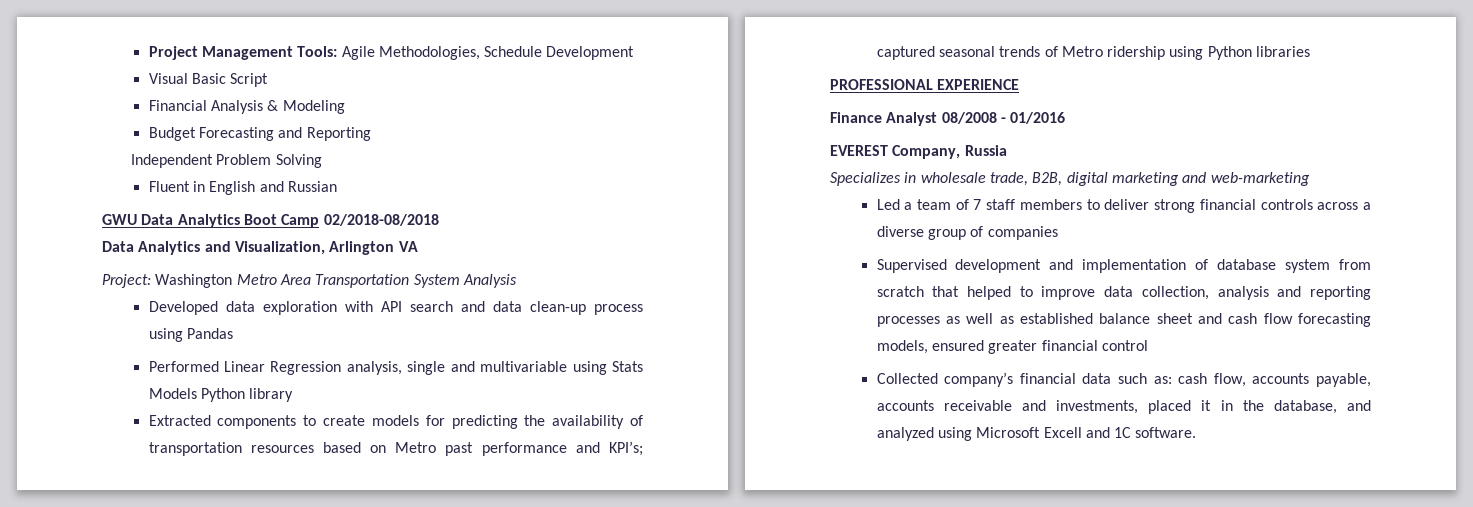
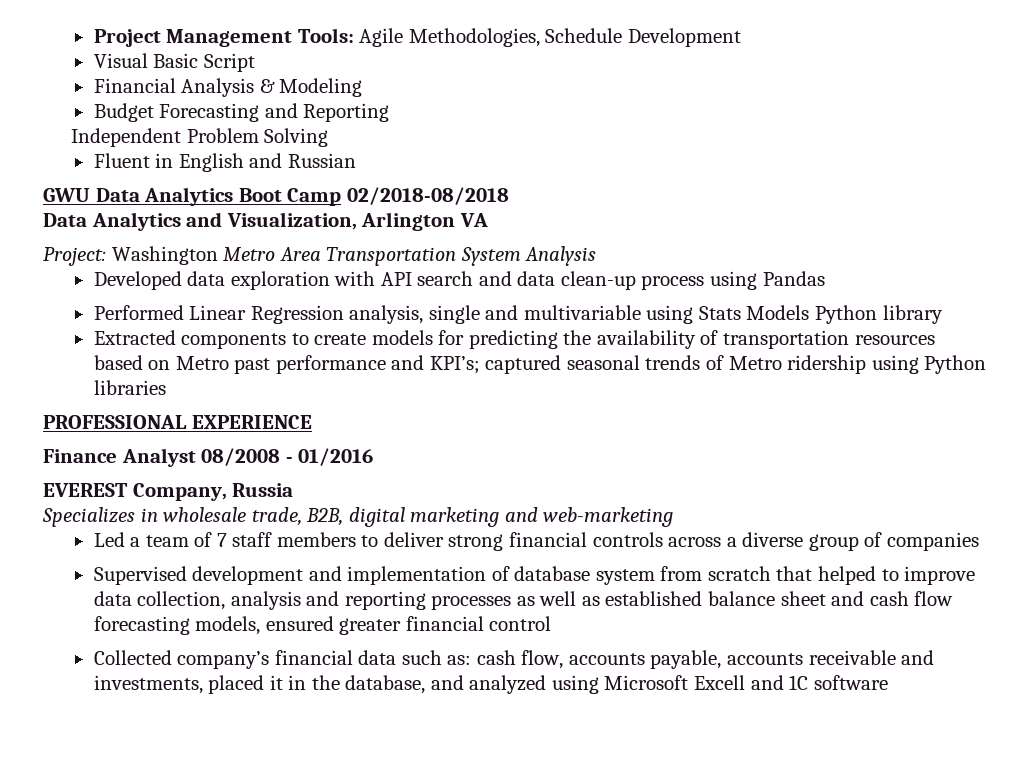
- Collected company’s financial data such as: cash flow, accounts payable, accounts receivable and investments, placed it in the database, and analyzed using Microsoft Excell and 1C software.
+ Collected company’s financial data such as: cash flow, accounts payable, accounts receivable and investments, placed it in the database, and analyzed using Microsoft Excell and 1C software

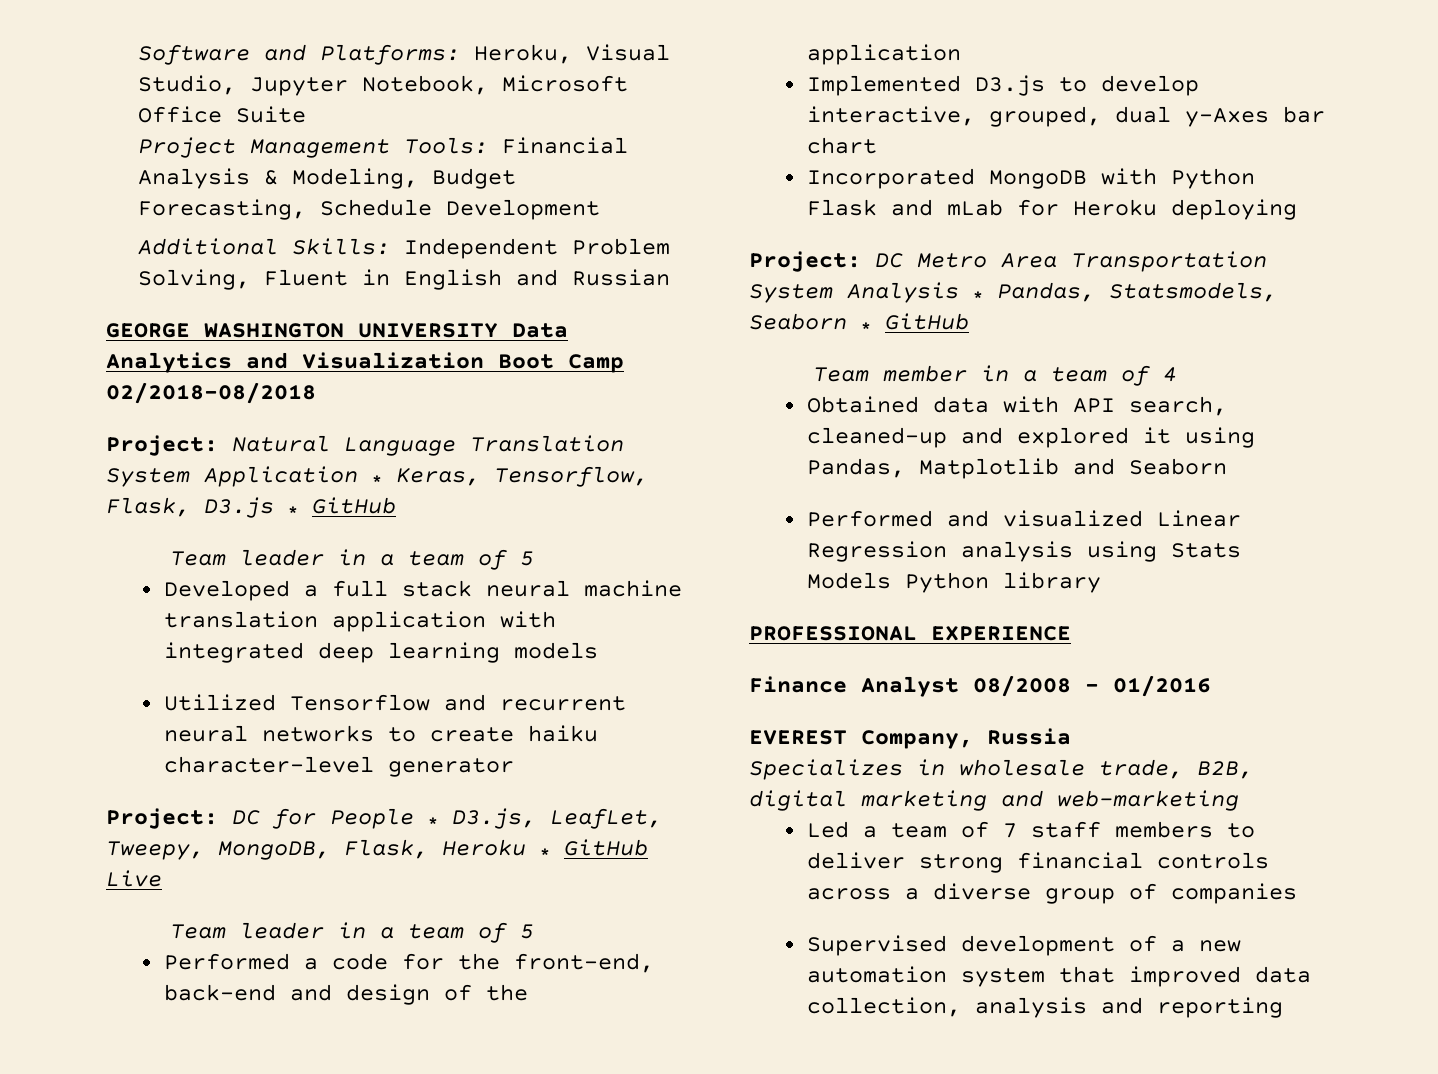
- Project Management Tools: Agile Methodologies, Schedule Development
- Visual Basic Script
- Financial Analysis & Modeling
- Budget Forecasting and Reporting
- Independent Problem Solving
- Fluent in English and Russian
+ Software and Platforms: Heroku, Visual Studio, Jupyter Notebook, Microsoft Office Suite
+ Project Management Tools: Financial Analysis & Modeling, Budget Forecasting, Schedule Development
+ Additional Skills: Independent Problem Solving, Fluent in English and Russian
- GWU Data Analytics Boot Camp 02/2018-08/2018
- Data Analytics and Visualization, Arlington VA
- Project: Washington Metro Area Transportation System Analysis
- Developed data exploration with API search and data clean-up process using Pandas
- Performed Linear Regression analysis, single and multivariable using Stats Models Python library
+ GEORGE WASHINGTON UNIVERSITY Data Analytics and Visualization Boot Camp 02/2018-08/2018
+ Project: Natural Language Translation System Application * Keras, Tensorflow, Flask, D3.js * GitHub
+ Team leader in a team of 5
+ Developed a full stack neural machine translation application with integrated deep learning models
+ Utilized Tensorflow and recurrent neural networks to create haiku character-level generator
+ Project: DC for People * D3.js, LeafLet, Tweepy, MongoDB, Flask, Heroku * GitHub Live
+ Team leader in a team of 5
+ Performed a code for the front-end, back-end and design of the application
+ Implemented D3.js to develop interactive, grouped, dual y-Axes bar chart
+ Incorporated MongoDB with Python Flask and mLab for Heroku deploying
+ Project: DC Metro Area Transportation System Analysis * Pandas, Statsmodels, Seaborn * GitHub
+ Team member in a team of 4
+ Obtained data with API search, cleaned-up and explored it using Pandas, Matplotlib and Seaborn
+ Performed and visualized Linear Regression analysis using Stats Models Python library
- Extracted components to create models for predicting the availability of transportation resources based on Metro past performance and KPI’s; captured seasonal trends of Metro ridership using Python libraries
- Supervised development and implementation of database system from scratch that helped to improve data collection, analysis and reporting processes as well as established balance sheet and cash flow forecasting models, ensured greater financial control
- Collected company’s financial data such as: cash flow, accounts payable, accounts receivable and investments, placed it in the database, and analyzed using Microsoft Excell and 1C software
+ Supervised development of a new automation system that improved data collection, analysis and reporting

